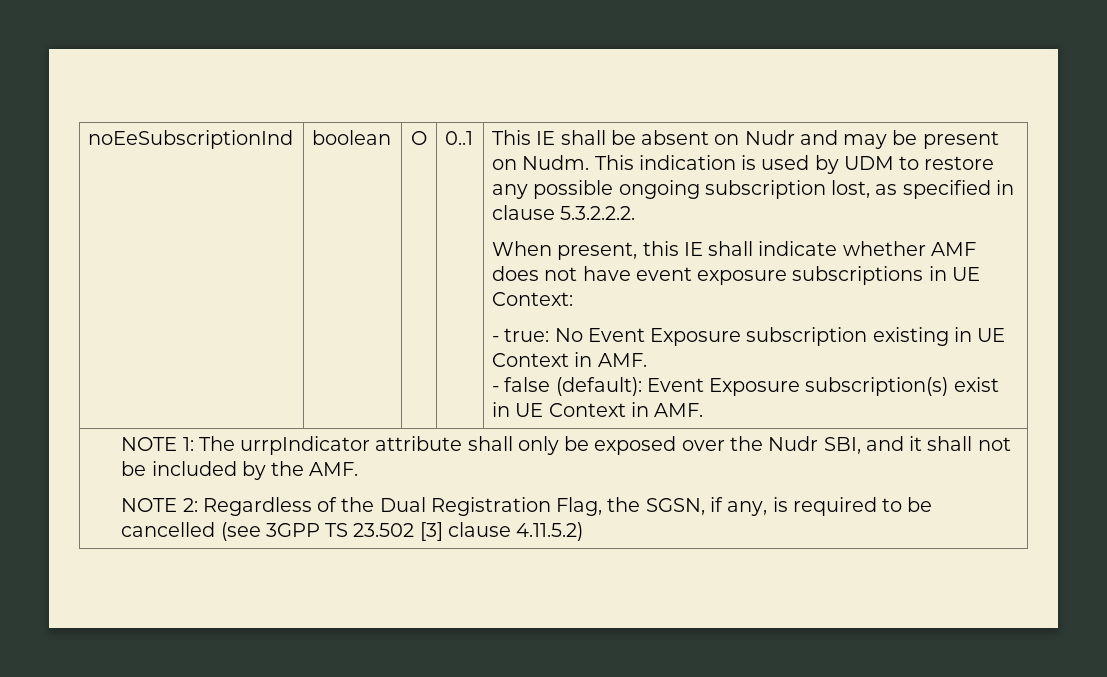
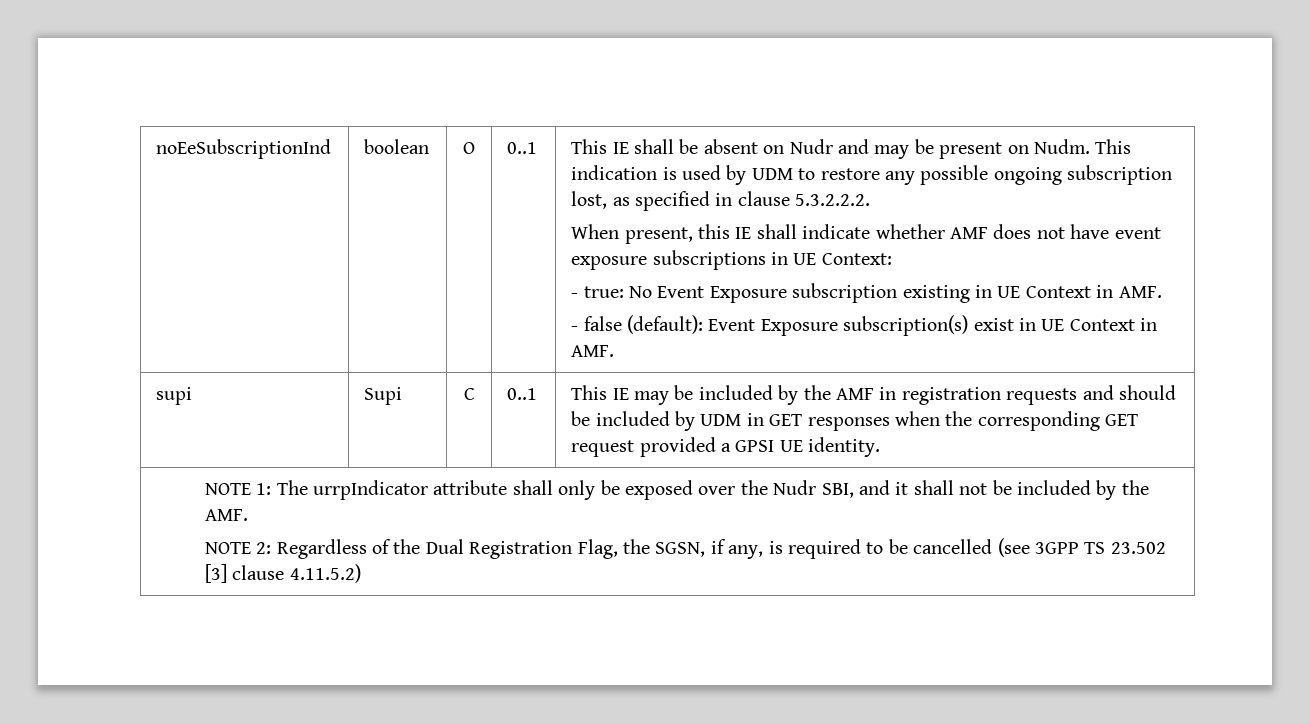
+ supi | Supi | C | 0..1 | This IE may be included by the AMF in registration requests and should be included by UDM in GET responses when the corresponding GET request provided a GPSI UE identity.

